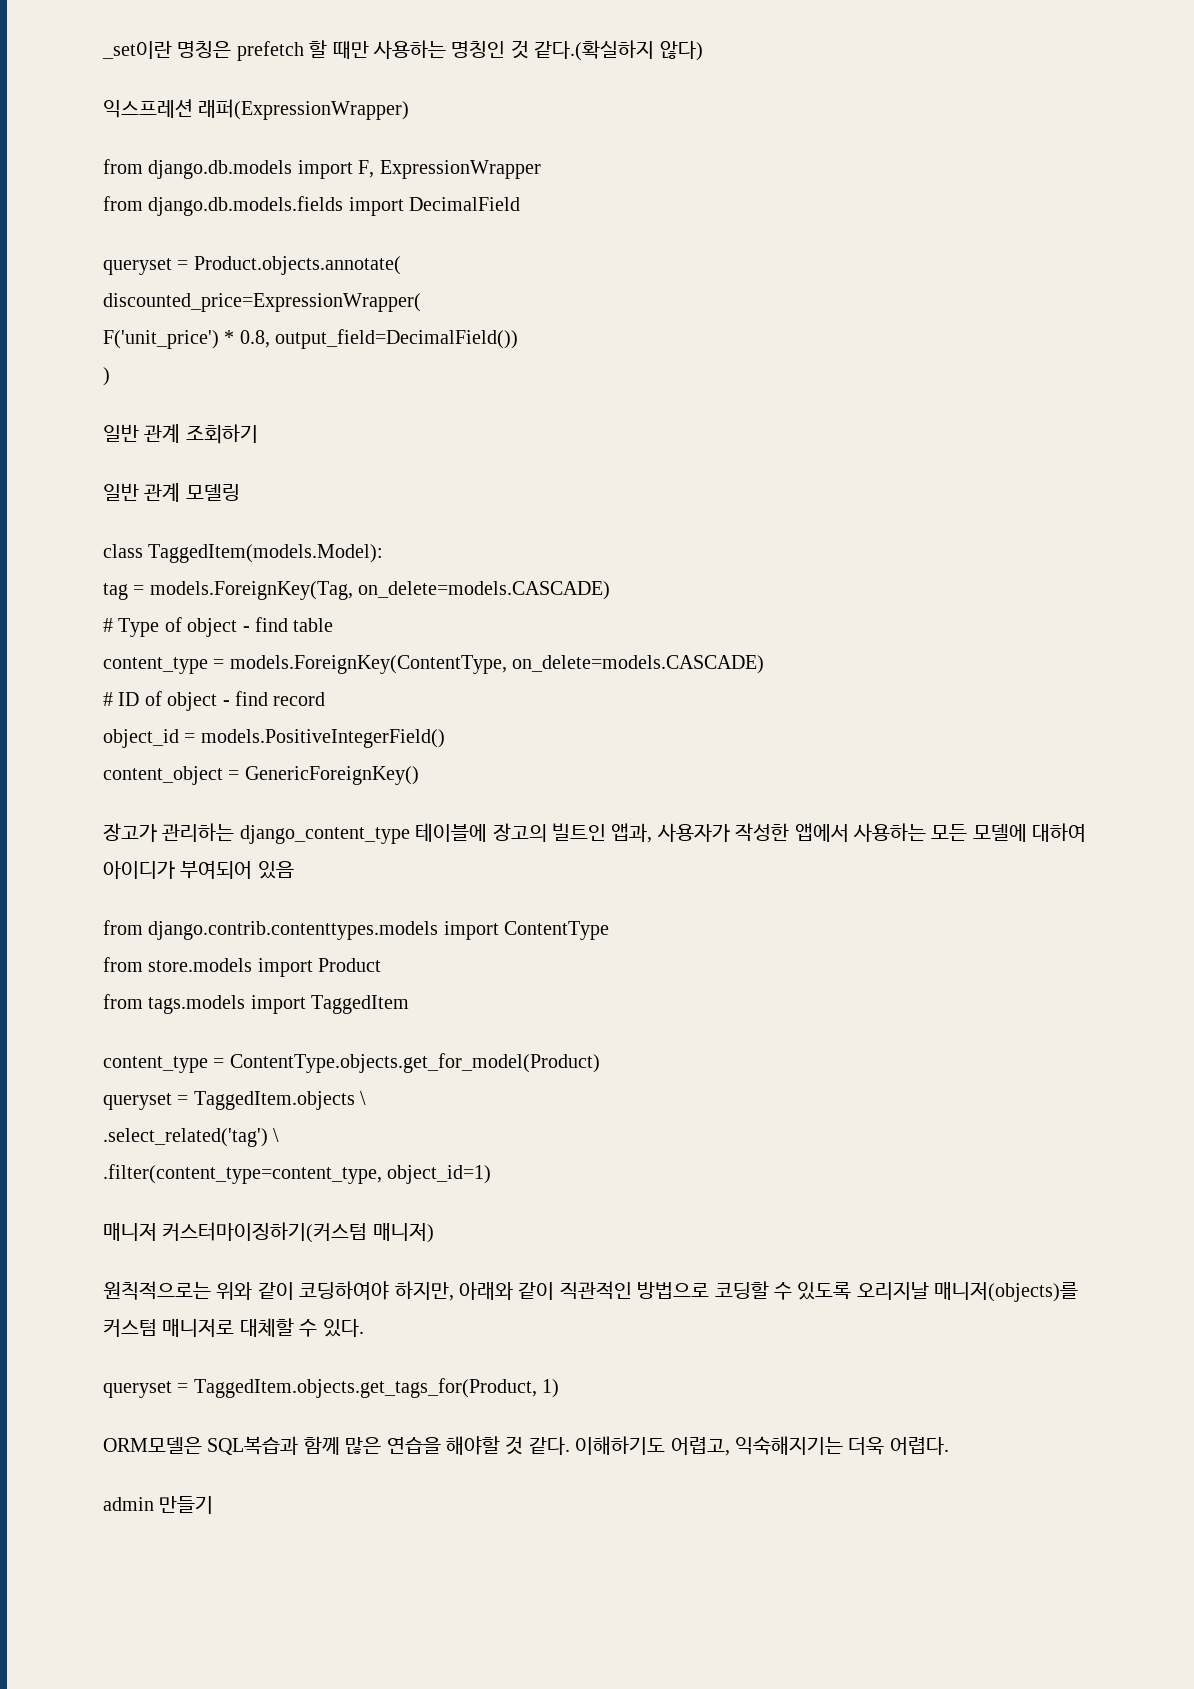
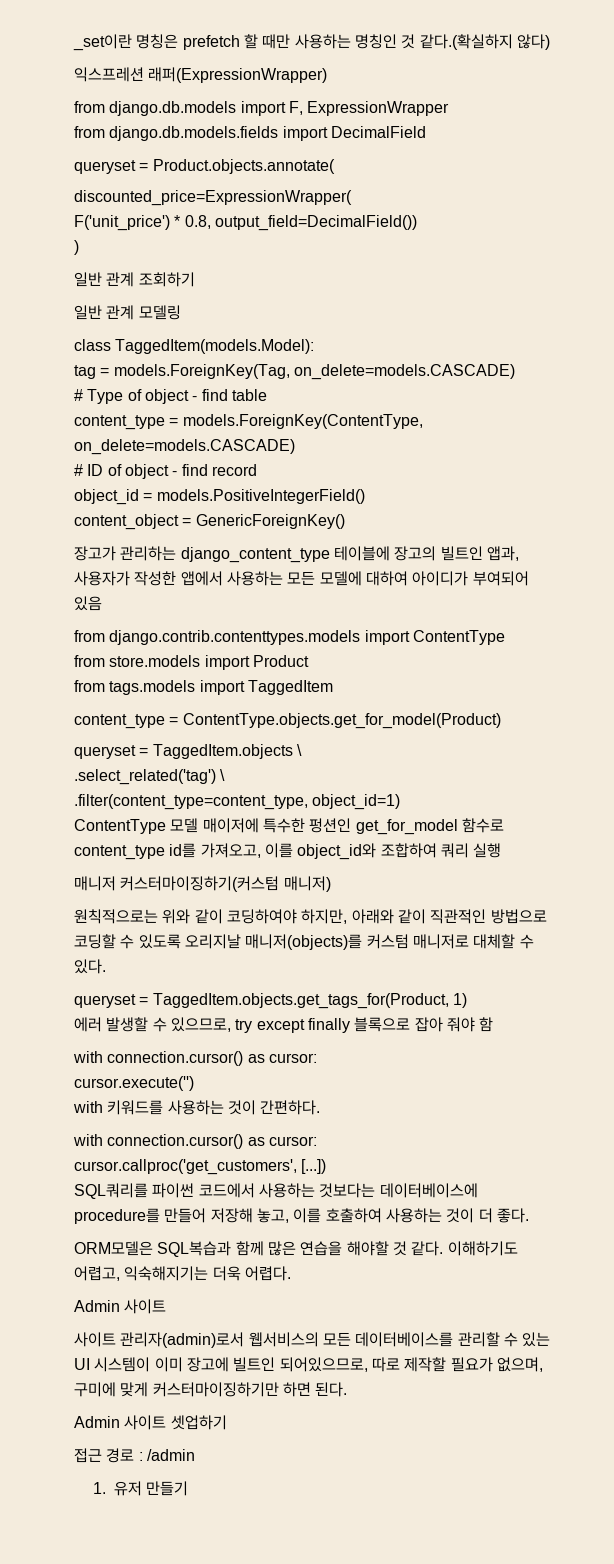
+ ContentType 모델 매이저에 특수한 펑션인 get_for_model 함수로 content_type id를 가져오고, 이를 object_id와 조합하여 쿼리 실행
+ 에러 발생할 수 있으므로, try except finally 블록으로 잡아 줘야 함
+ with connection.cursor() as cursor:
+ cursor.execute('')
+ with 키워드를 사용하는 것이 간편하다.
+ with connection.cursor() as cursor:
+ cursor.callproc('get_customers', [...])
+ SQL쿼리를 파이썬 코드에서 사용하는 것보다는 데이터베이스에 procedure를 만들어 저장해 놓고, 이를 호출하여 사용하는 것이 더 좋다.
  이해하기도 어렵고, 익숙해지기는 더욱 어렵다.
- admin 만들기
+ Admin 사이트
+ 사이트 관리자(admin)로서 웹서비스의 모든 데이터베이스를 관리할 수 있는 UI 시스템이 이미 장고에 빌트인 되어있으므로, 따로 제작할 필요가 없으며, 구미에 맞게 커스터마이징하기만 하면 된다.
+ Admin 사이트 셋업하기
+ 접근 경로 : /admin
+ 1. 유저 만들기

